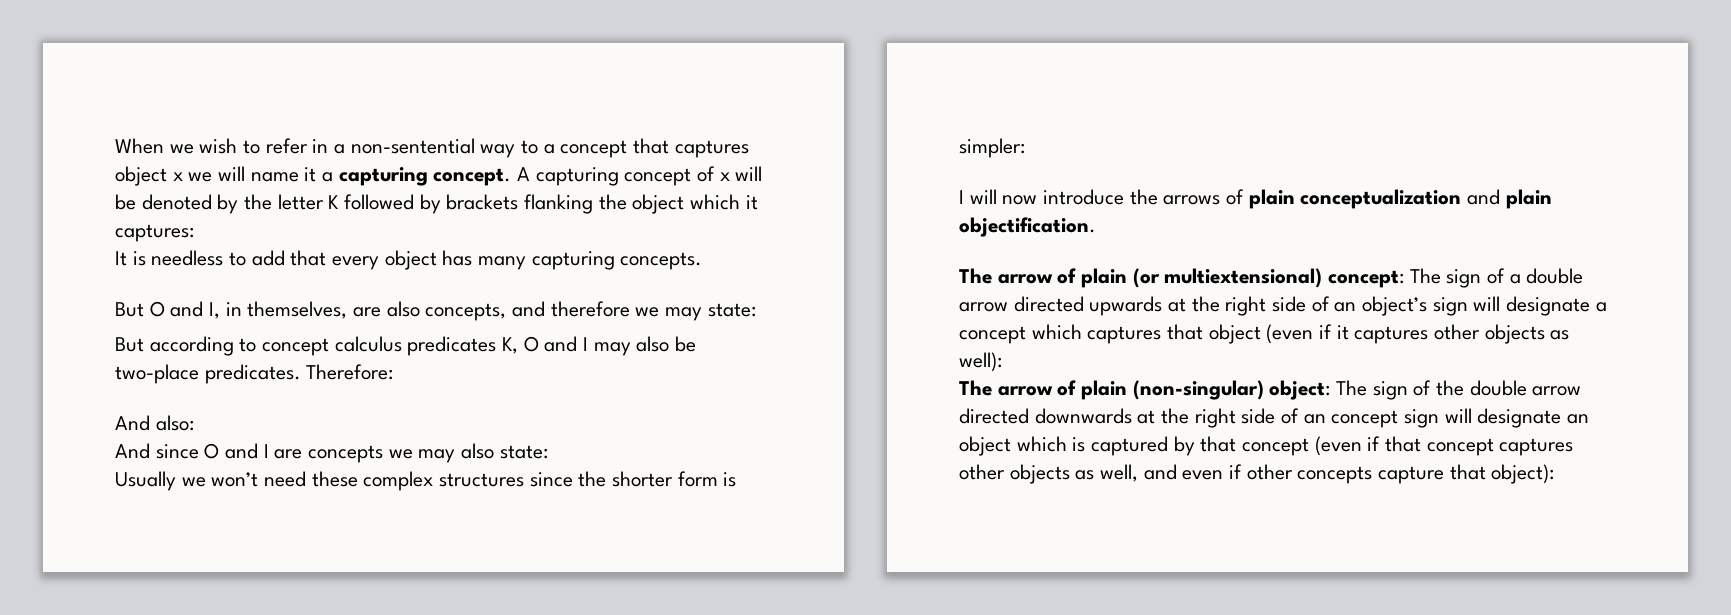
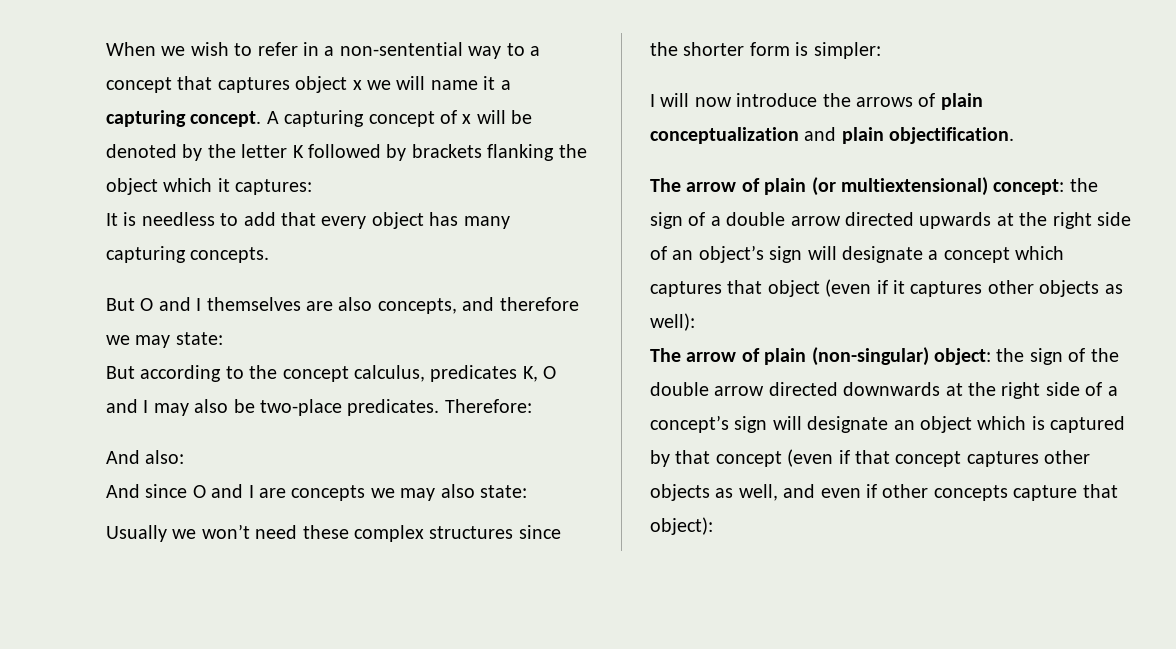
- But O and I, in themselves, are also concepts, and therefore we may state:
+ But O and I themselves are also concepts, and therefore we may state:
- But according to concept calculus predicates K, O and I may also be two-place predicates.
+ But according to the concept calculus, predicates K, O and I may also be two-place predicates.
- The arrow of plain (or multiextensional) concept: The sign of a double arrow directed upwards at the right side of an object’s sign will designate a concept which captures that object (even if it captures other objects as well):
+ The arrow of plain (or multiextensional) concept: the sign of a double arrow directed upwards at the right side of an object’s sign will designate a concept which captures that object (even if it captures other objects as well):
- The arrow of plain (non-singular) object: The sign of the double arrow directed downwards at the right side of an concept sign will designate an object which is captured by that concept (even if that concept captures other objects as well, and even if other concepts capture that object):
+ The arrow of plain (non-singular) object: the sign of the double arrow directed downwards at the right side of a concept’s sign will designate an object which is captured by that concept (even if that concept captures other objects as well, and even if other concepts capture that object):

